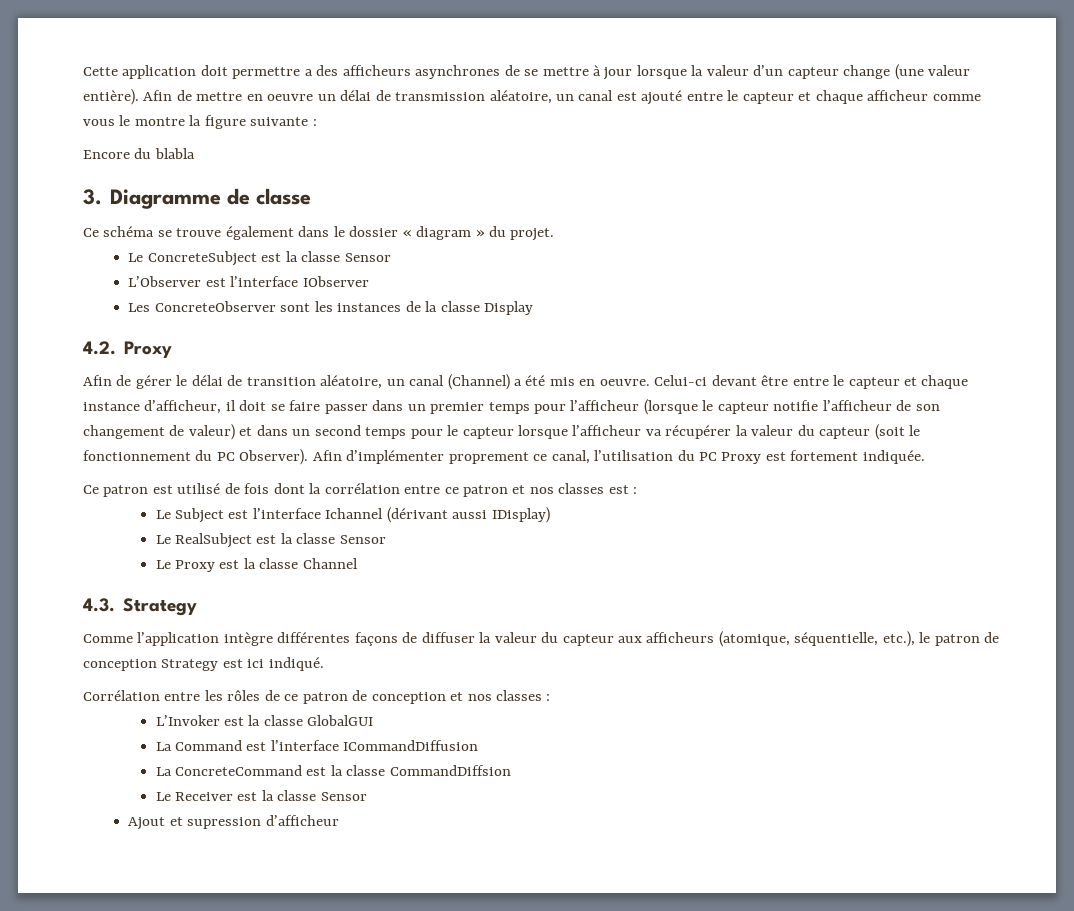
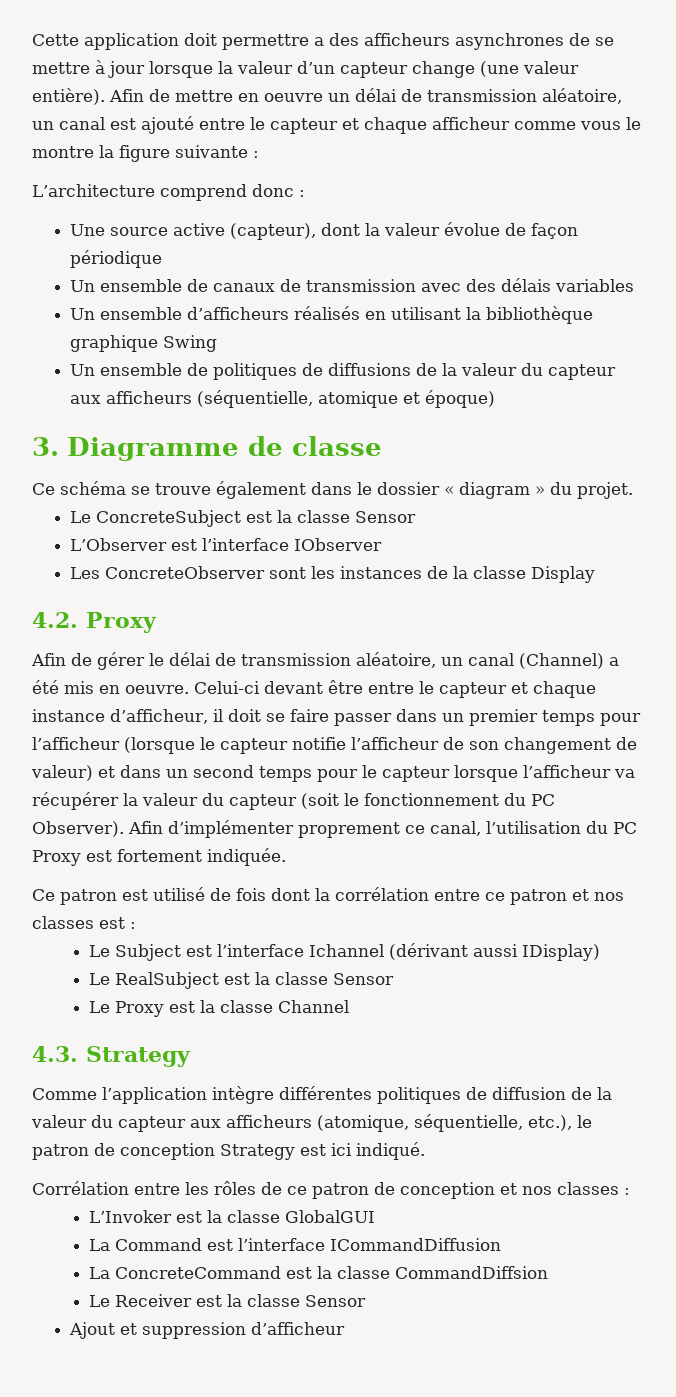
- Encore du blabla
+ L’architecture comprend donc :
+ Une source active (capteur), dont la valeur évolue de façon périodique
+ Un ensemble de canaux de transmission avec des délais variables
+ Un ensemble d’afficheurs réalisés en utilisant la bibliothèque graphique Swing
+ Un ensemble de politiques de diffusions de la valeur du capteur aux afficheurs (séquentielle, atomique et époque)
- Afin de gérer le délai de transition aléatoire, un canal (Channel) a été mis en oeuvre.
+ Afin de gérer le délai de transmission aléatoire, un canal (Channel) a été mis en oeuvre.
- Comme l’application intègre différentes façons de diffuser la valeur du capteur aux afficheurs (atomique, séquentielle, etc.), le patron de conception Strategy est ici indiqué.
+ Comme l’application intègre différentes politiques de diffusion de la valeur du capteur aux afficheurs (atomique, séquentielle, etc.), le patron de conception Strategy est ici indiqué.
- Ajout et supression d’afficheur
+ Ajout et suppression d’afficheur

